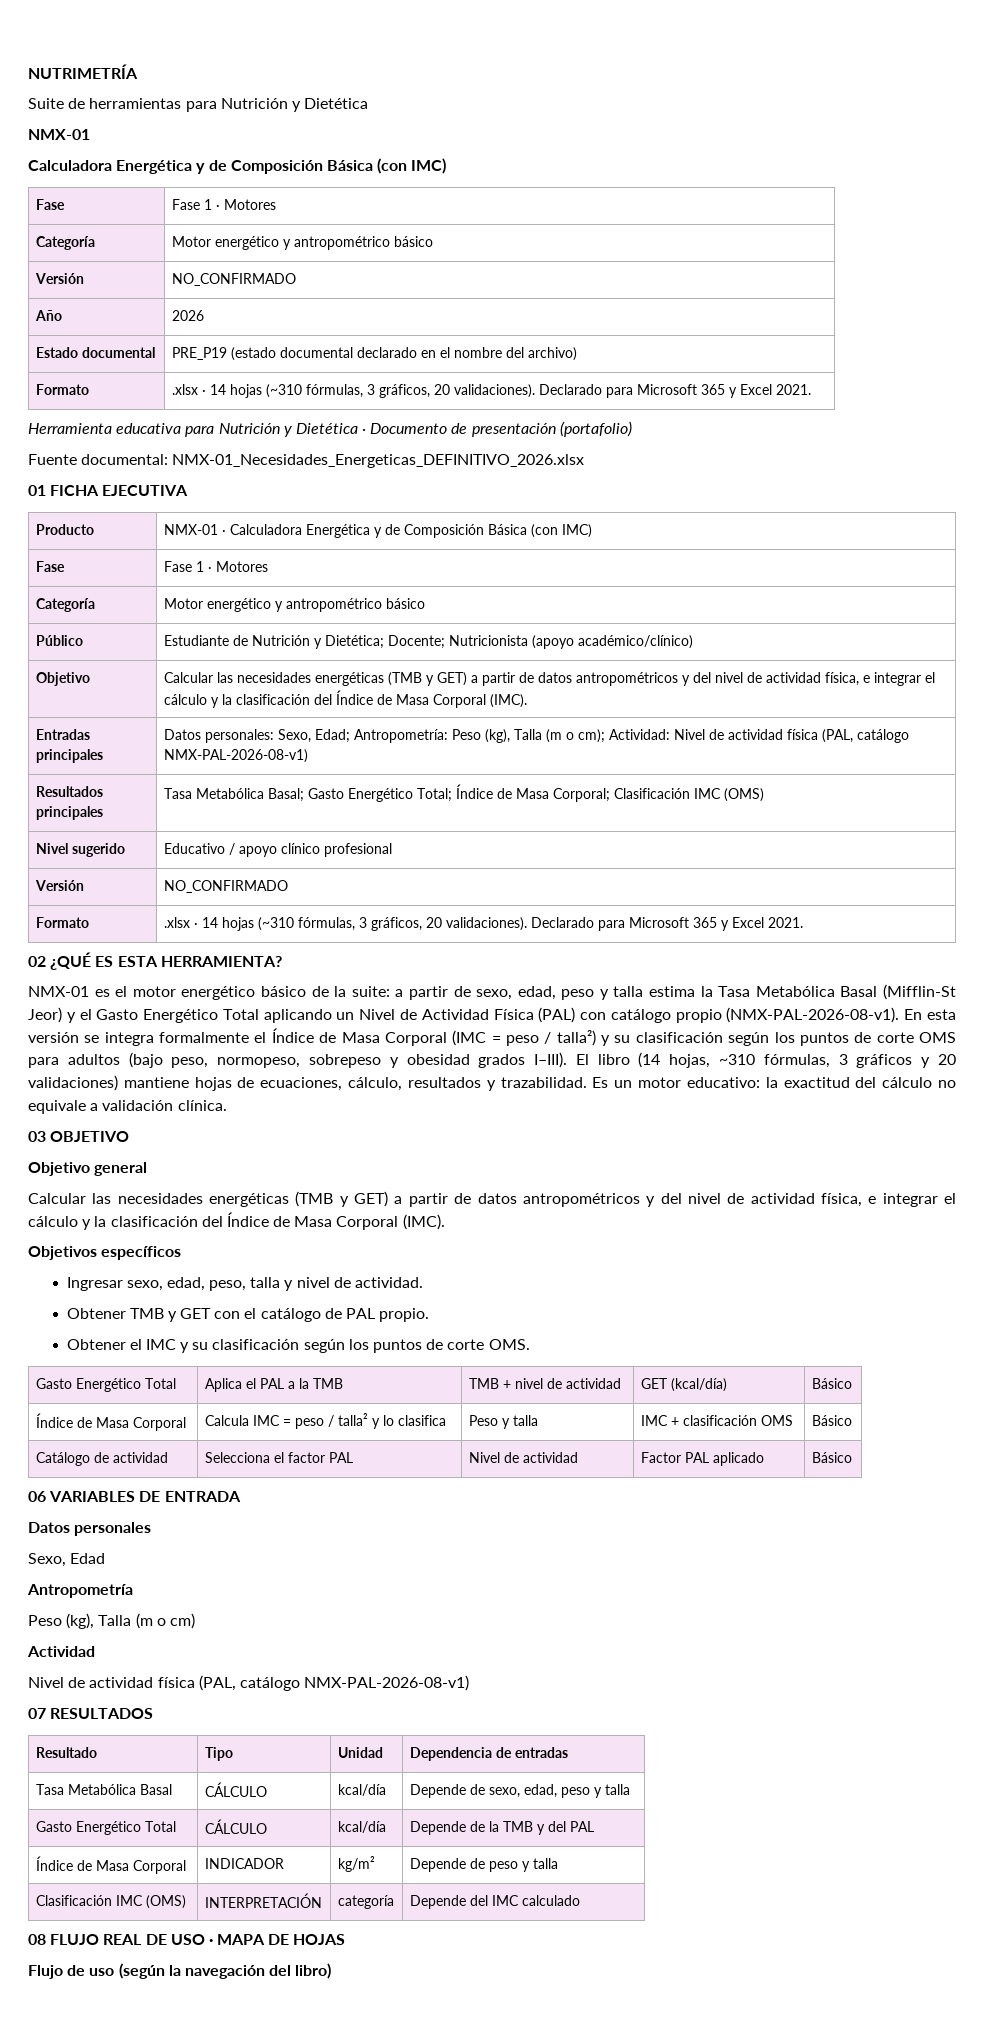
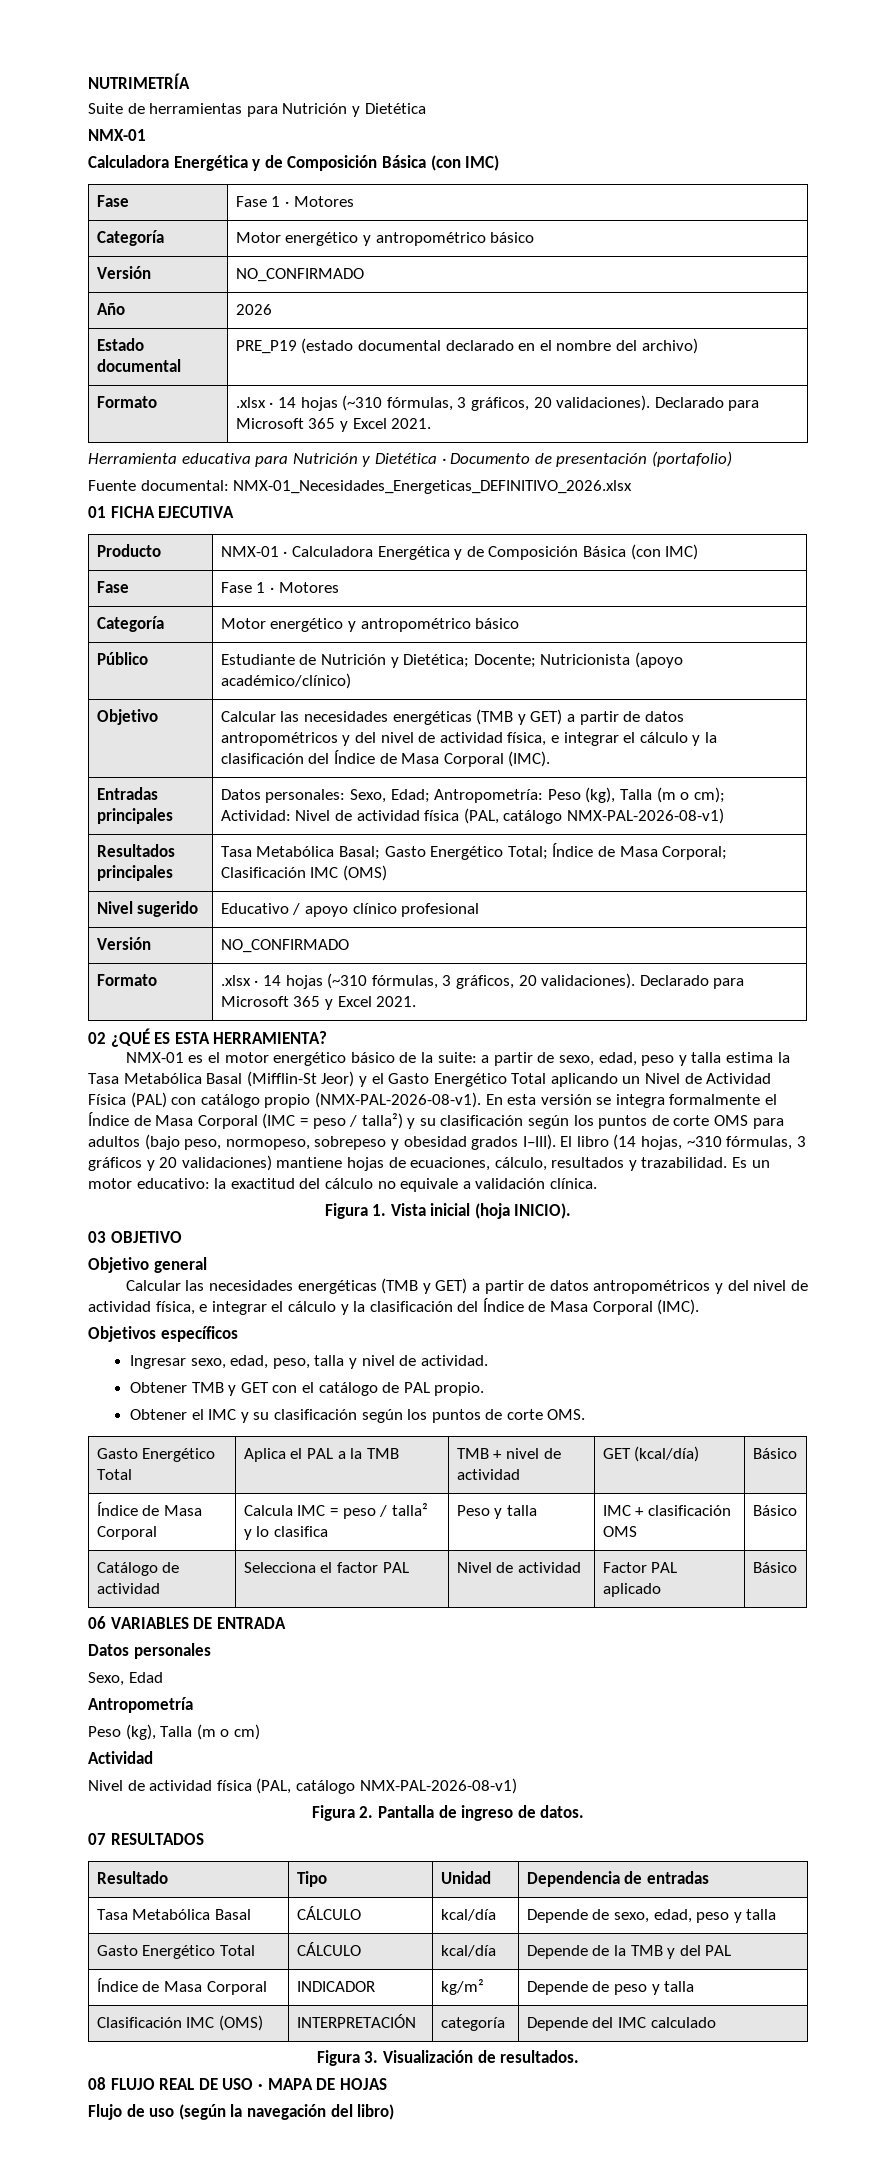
+ Figura 1. Vista inicial (hoja INICIO).
+ Figura 2. Pantalla de ingreso de datos.
+ Figura 3. Visualización de resultados.

